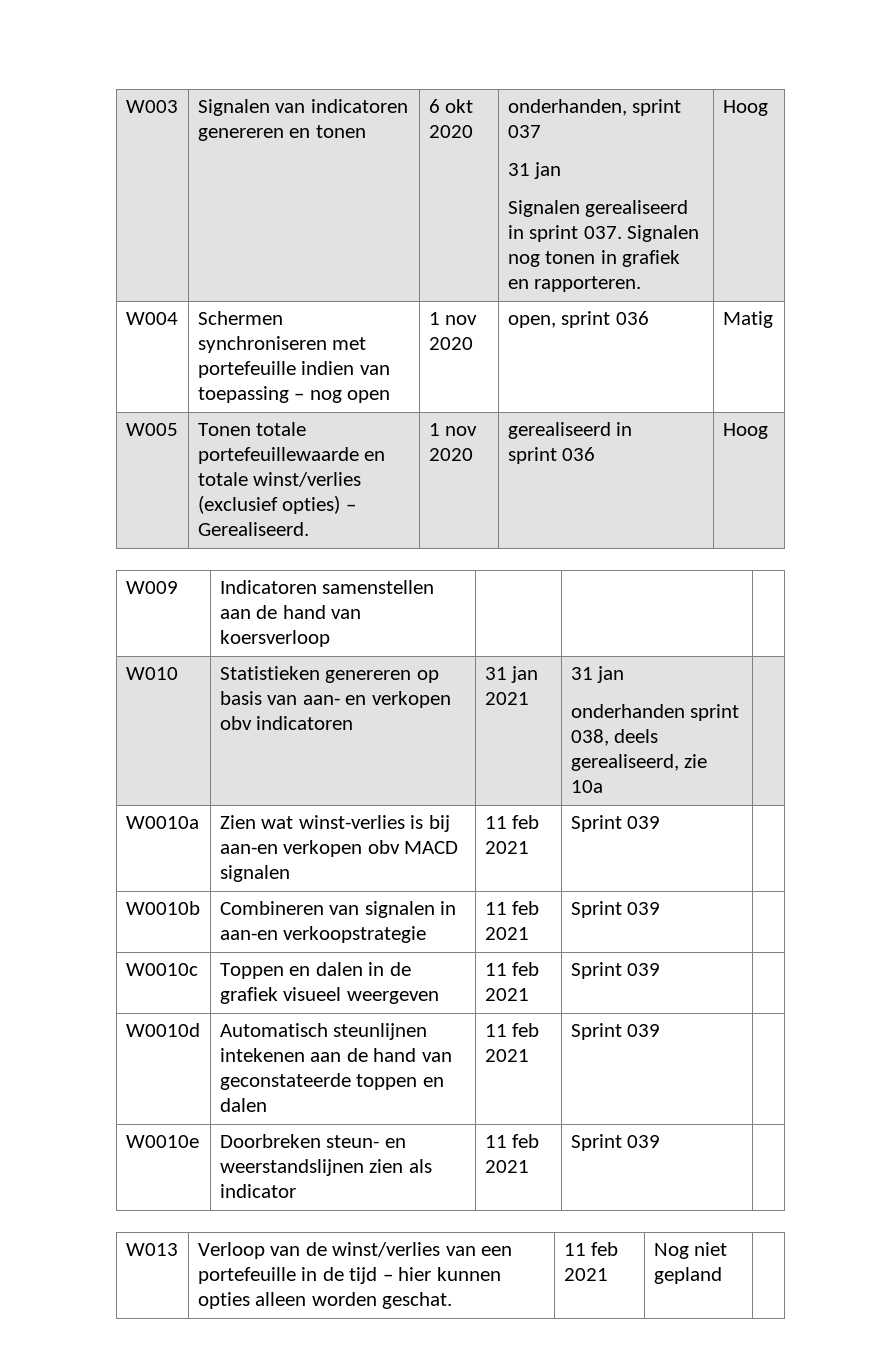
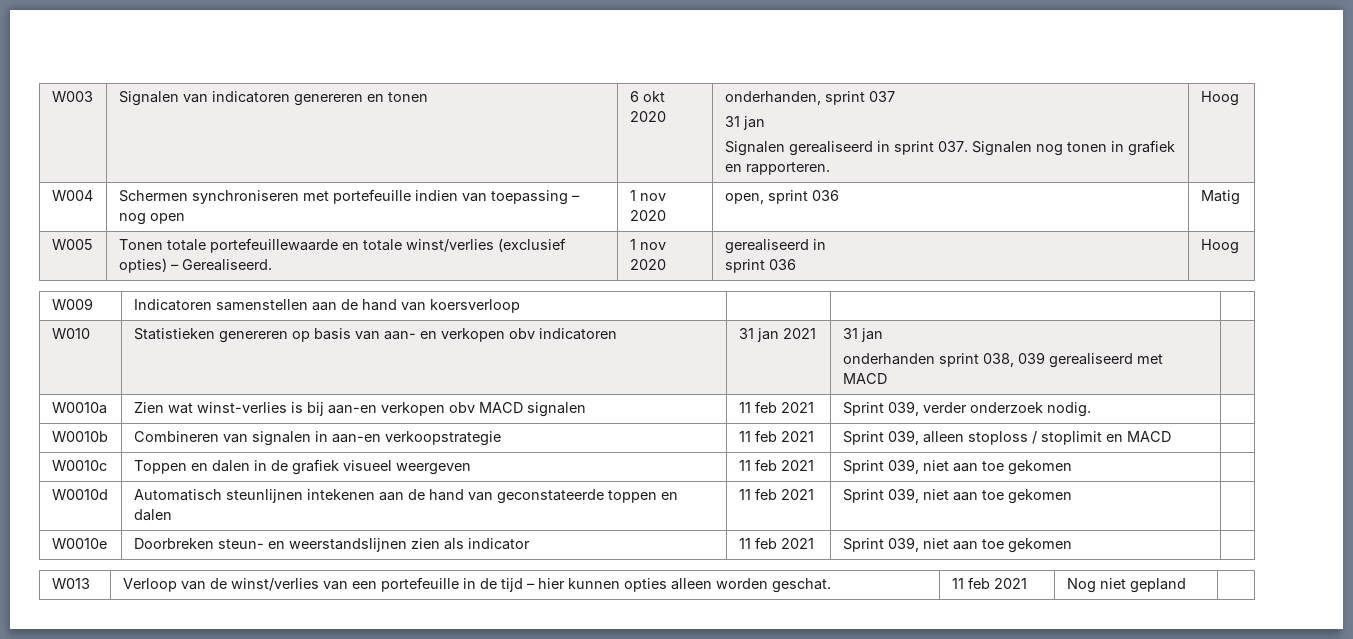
  W010 | Statistieken genereren op basis van aan- en verkopen obv indicatoren | 31 jan 2021 | 31 jan
- onderhanden sprint 038, deels gerealiseerd, zie 10a |
+ onderhanden sprint 038, 039 gerealiseerd met MACD |
- W0010a | Zien wat winst-verlies is bij aan-en verkopen obv MACD signalen | 11 feb 2021 | Sprint 039 |
+ W0010a | Zien wat winst-verlies is bij aan-en verkopen obv MACD signalen | 11 feb 2021 | Sprint 039, verder onderzoek nodig. |
- W0010b | Combineren van signalen in aan-en verkoopstrategie | 11 feb 2021 | Sprint 039 |
+ W0010b | Combineren van signalen in aan-en verkoopstrategie | 11 feb 2021 | Sprint 039, alleen stoploss / stoplimit en MACD |
- W0010c | Toppen en dalen in de grafiek visueel weergeven | 11 feb 2021 | Sprint 039 |
+ W0010c | Toppen en dalen in de grafiek visueel weergeven | 11 feb 2021 | Sprint 039, niet aan toe gekomen |
- W0010d | Automatisch steunlijnen intekenen aan de hand van geconstateerde toppen en dalen | 11 feb 2021 | Sprint 039 |
+ W0010d | Automatisch steunlijnen intekenen aan de hand van geconstateerde toppen en dalen | 11 feb 2021 | Sprint 039, niet aan toe gekomen |
- W0010e | Doorbreken steun- en weerstandslijnen zien als indicator | 11 feb 2021 | Sprint 039 |
+ W0010e | Doorbreken steun- en weerstandslijnen zien als indicator | 11 feb 2021 | Sprint 039, niet aan toe gekomen |

